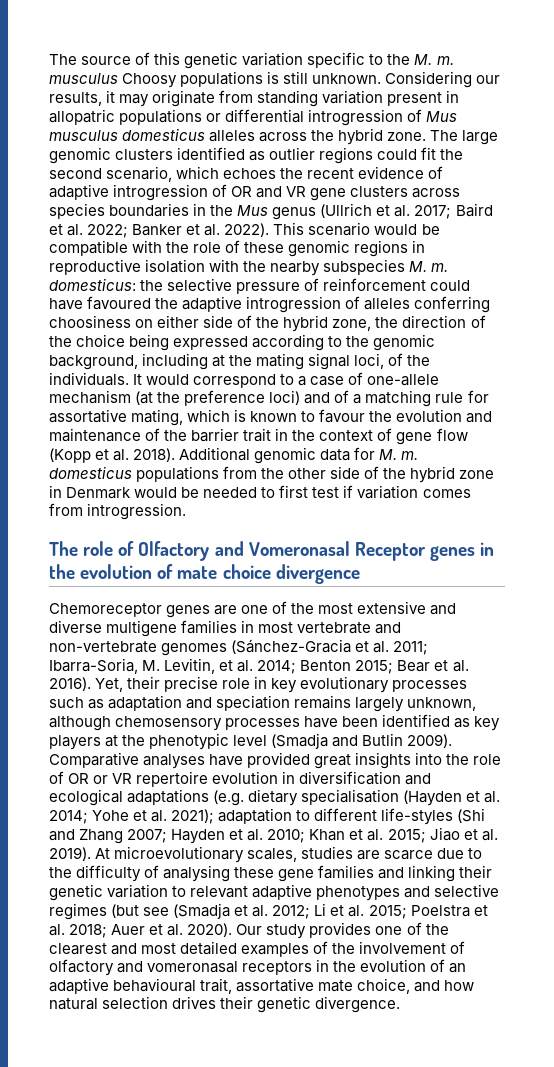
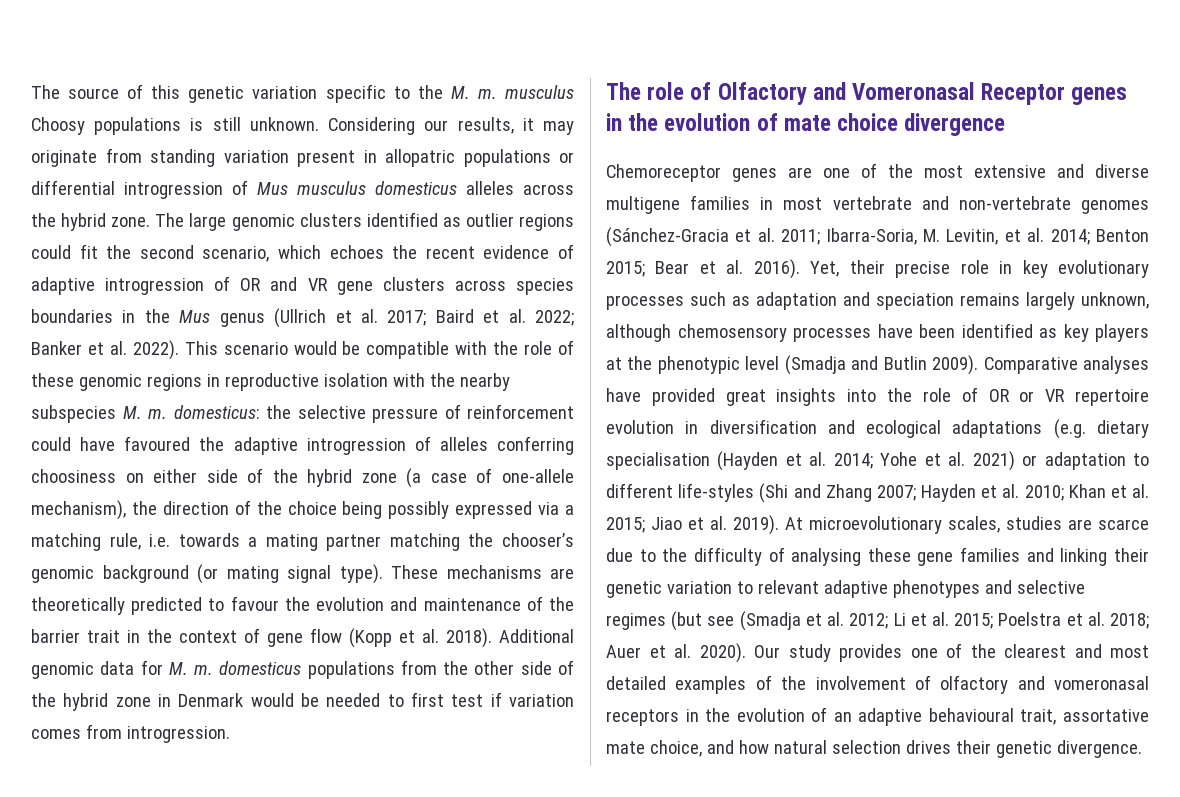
- the selective pressure of reinforcement could have favoured the adaptive introgression of alleles conferring choosiness on either side of the hybrid zone, the direction of the choice being expressed according to the genomic background, including at the mating signal loci, of the individuals. It would correspond to a case of one-allele mechanism (at the preference loci) and of a matching rule for assortative mating, which is known to favour the evolution and maintenance of the barrier trait in the context of gene flow (Kopp et al. 2018).
+ the selective pressure of reinforcement could have favoured the adaptive introgression of alleles conferring choosiness on either side of the hybrid zone (a case of one-allele mechanism), the direction of the choice being possibly expressed via a matching rule, i.e. towards a mating partner matching the chooser’s genomic background (or mating signal type). These mechanisms are theoretically predicted to favour the evolution and maintenance of the barrier trait in the context of gene flow (Kopp et al. 2018).
- Comparative analyses have provided great insights into the role of OR or VR repertoire evolution in diversification and ecological adaptations (e.g. dietary specialisation (Hayden et al. 2014; Yohe et al. 2021); adaptation to different life-styles (Shi and Zhang 2007; Hayden et al. 2010; Khan et al. 2015; Jiao et al. 2019).
+ Comparative analyses have provided great insights into the role of OR or VR repertoire evolution in diversification and ecological adaptations (e.g. dietary specialisation (Hayden et al. 2014; Yohe et al. 2021) or adaptation to different life-styles (Shi and Zhang 2007; Hayden et al. 2010; Khan et al. 2015; Jiao et al. 2019).

